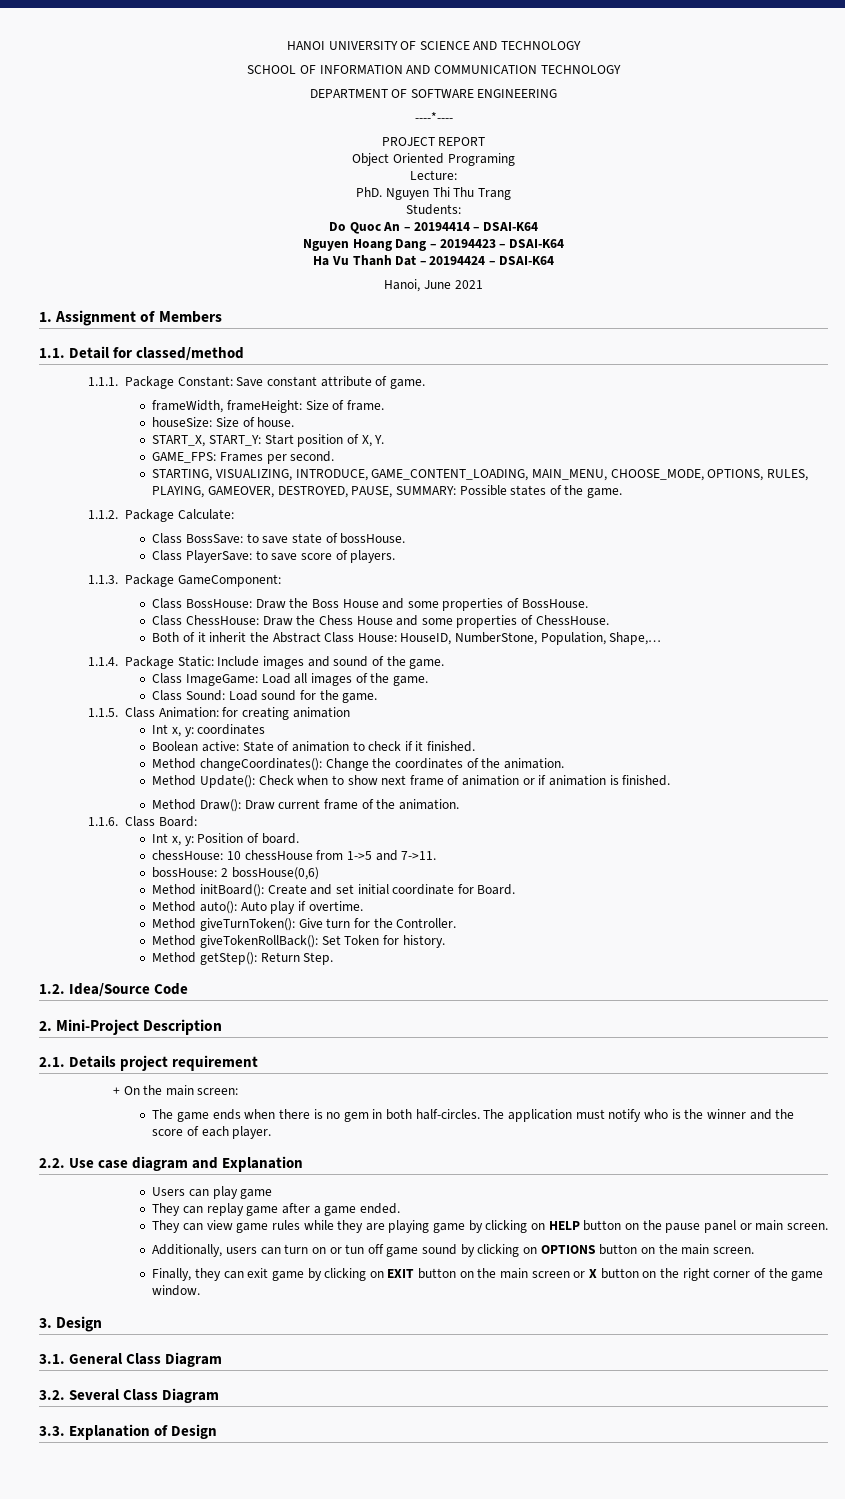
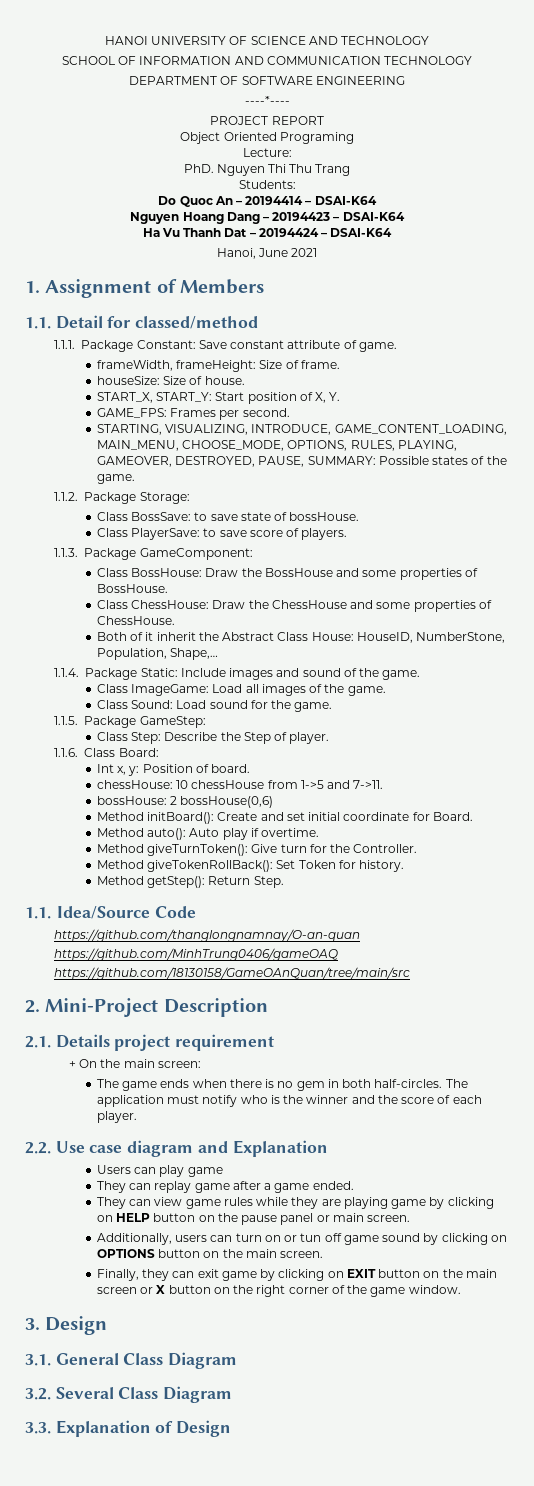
- 1.1.2. Package Calculate:
+ 1.1.2. Package Storage:
- Class BossHouse: Draw the Boss House and some properties of BossHouse.
+ Class BossHouse: Draw the BossHouse and some properties of BossHouse.
- Class ChessHouse: Draw the Chess House and some properties of ChessHouse.
+ Class ChessHouse: Draw the ChessHouse and some properties of ChessHouse.
- 1.1.5. Class Animation: for creating animation
- Int x, y: coordinates
- Boolean active: State of animation to check if it finished.
- Method changeCoordinates(): Change the coordinates of the animation.
- Method Update(): Check when to show next frame of animation or if animation is finished.
- Method Draw(): Draw current frame of the animation.
+ 1.1.5. Package GameStep:
+ Class Step: Describe the Step of player.
- 1.2. Idea/Source Code
+ 1.1. Idea/Source Code
+ https://github.com/thanglongnamnay/O-an-quan
+ https://github.com/MinhTrung0406/gameOAQ
+ https://github.com/18130158/GameOAnQuan/tree/main/src

